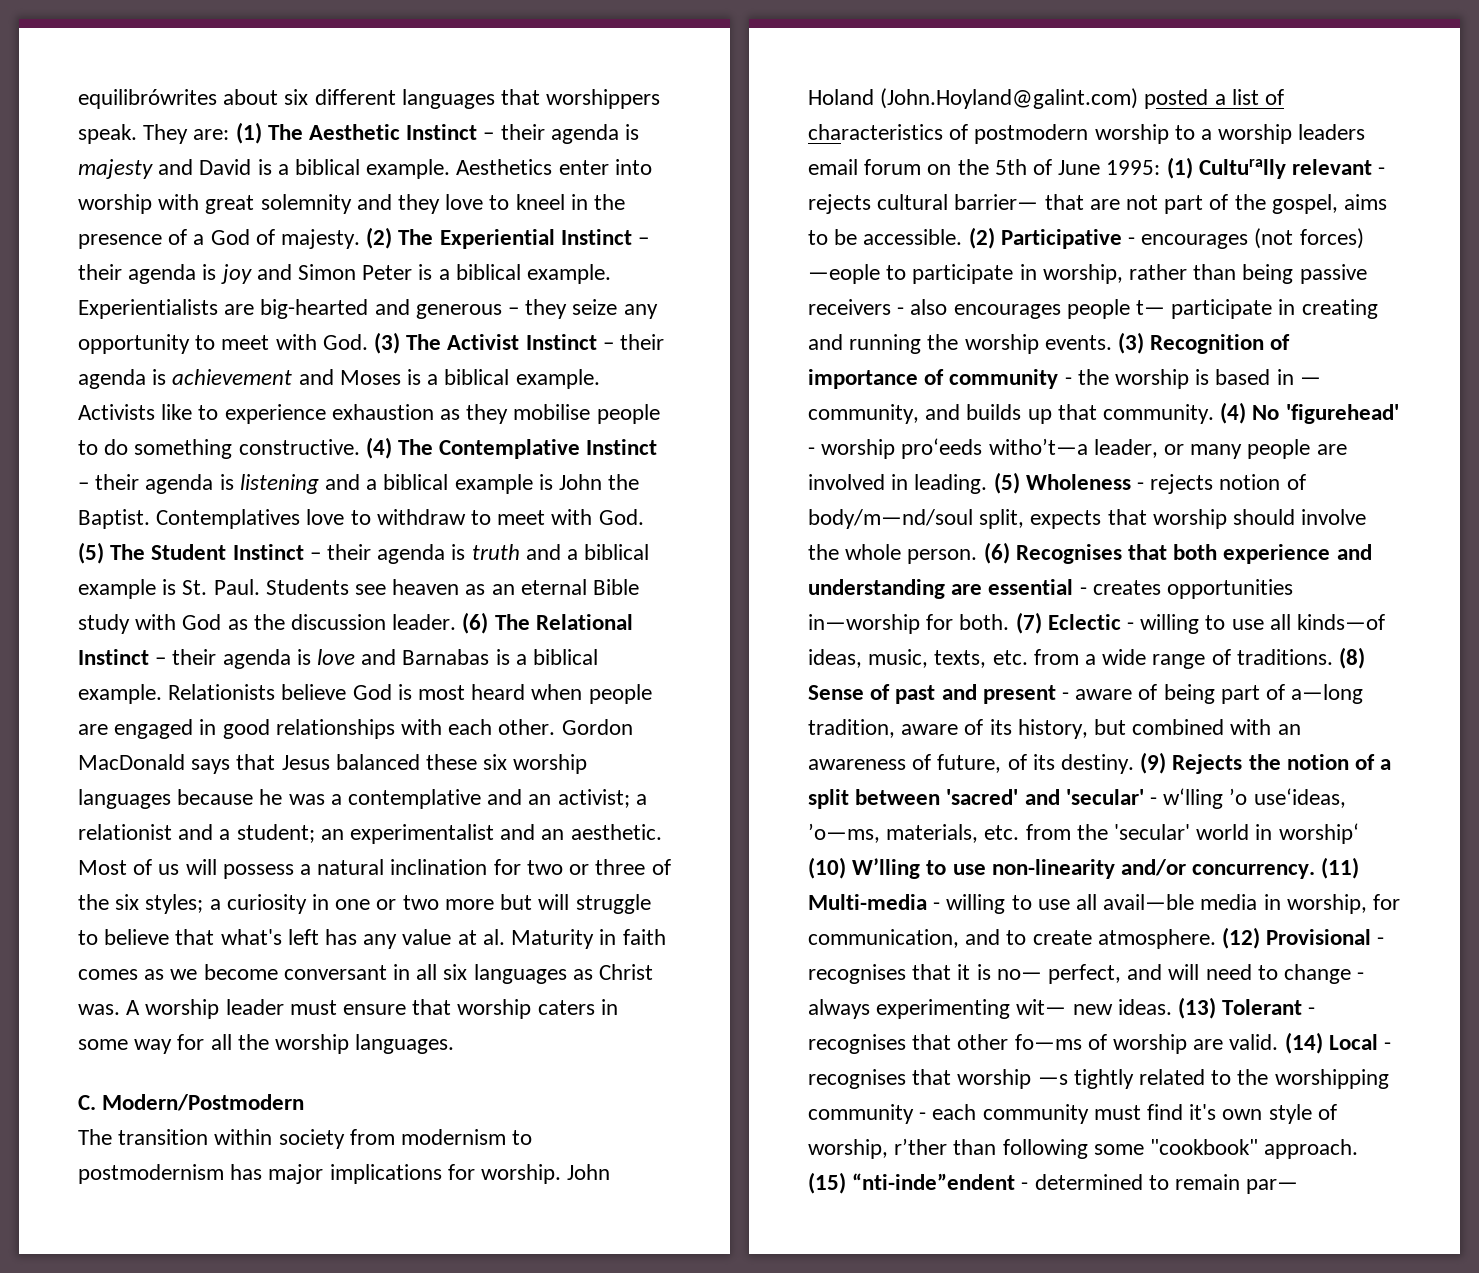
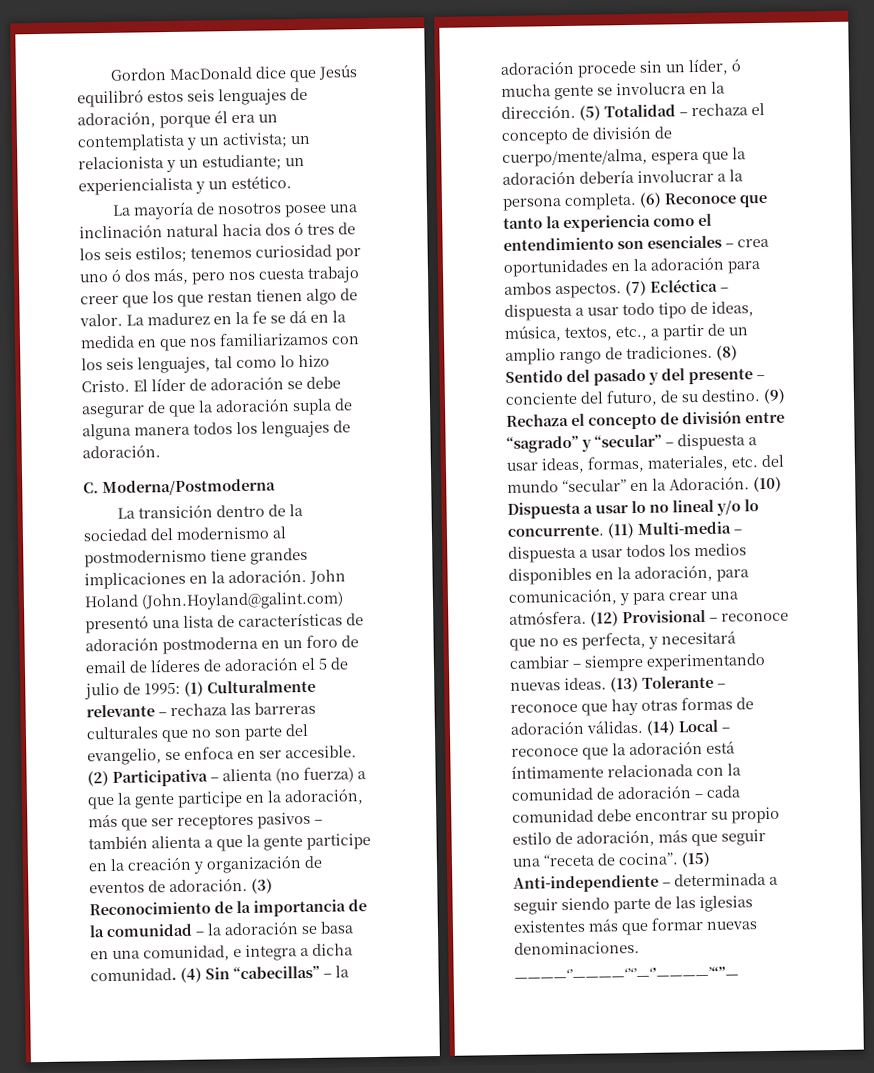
- equilibrówrites about six different languages that worshippers speak. They are: (1) The Aesthetic Instinct – their agenda is majesty and David is a biblical example. Aesthetics enter into worship with great solemnity and they love to kneel in the presence of a God of majesty. (2) The Experiential Instinct – their agenda is joy and Simon Peter is a biblical example. Experientialists are big-hearted and generous – they seize any opportunity to meet with God. (3) The Activist Instinct – their agenda is achievement and Moses is a biblical example. Activists like to experience exhaustion as they mobilise people to do something constructive. (4) The Contemplative Instinct – their agenda is listening and a biblical example is John the Baptist. Contemplatives love to withdraw to meet with God. (5) The Student Instinct – their agenda is truth and a biblical example is St. Paul. Students see heaven as an eternal Bible study with God as the discussion leader. (6) The Relational Instinct – their agenda is love and Barnabas is a biblical example. Relationists believe God is most heard when people are engaged in good relationships with each other. Gordon MacDonald says that Jesus balanced these six worship languages because he was a contemplative and an activist; a relationist and a student; an experimentalist and an aesthetic. Most of us will possess a natural inclination for two or three of the six styles; a curiosity in one or two more but will struggle to believe that what's left has any value at al. Maturity in faith comes as we become conversant in all six languages as Christ was. A worship leader must ensure that worship caters in some way for all the worship languages.
- C. Modern/Postmodern
- The transition within society from modernism to postmodernism has major implications for worship. John Holand (John.Hoyland@galint.com) posted a list of characteristics of postmodern worship to a worship leaders email forum on the 5th of June 1995: (1) Culturally relevant - rejects cultural barrier— that are not part of the gospel, aims to be accessible. (2) Participative - encourages (not forces) —eople to participate in worship, rather than being passive receivers - also encourages people t— participate in creating and running the worship events. (3) Recognition of importance of community - the worship is based in — community, and builds up that community. (4) No 'figurehead' - worship pro‘eeds witho’t—a leader, or many people are involved in leading. (5) Wholeness - rejects notion of body/m—nd/soul split, expects that worship should involve the whole person. (6) Recognises that both experience and understanding are essential - creates opportunities in—worship for both. (7) Eclectic - willing to use all kinds—of ideas, music, texts, etc. from a wide range of traditions. (8) Sense of past and present - aware of being part of a—long tradition, aware of its history, but combined with an awareness of future, of its destiny. (9) Rejects the notion of a split between 'sacred' and 'secular' - w‘lling ’o use‘ideas, ’o—ms, materials, etc. from the 'secular' world in worship‘ (10) W’lling to use non-linearity and/or concurrency. (11) Multi-media - willing to use all avail—ble media in worship, for communication, and to create atmosphere. (12) Provisional - recognises that it is no— perfect, and will need to change - always experimenting wit— new ideas. (13) Tolerant - recognises that other fo—ms of worship are valid. (14) Local - recognises that worship —s tightly related to the worshipping community - each community must find it's own style of worship, r’ther than following some "cookbook" approach. (15) “nti-inde”endent - determined to remain par—
+ Gordon MacDonald dice que Jesús equilibró estos seis lenguajes de adoración, porque él era un contemplatista y un activista; un relacionista y un estudiante; un experiencialista y un estético.
+ La mayoría de nosotros posee una inclinación natural hacia dos ó tres de los seis estilos; tenemos curiosidad por uno ó dos más, pero nos cuesta trabajo creer que los que restan tienen algo de valor. La madurez en la fe se dá en la medida en que nos familiarizamos con los seis lenguajes, tal como lo hizo Cristo. El líder de adoración se debe asegurar de que la adoración supla de alguna manera todos los lenguajes de adoración.
+ C. Moderna/Postmoderna
+ La transición dentro de la sociedad del modernismo al postmodernismo tiene grandes implicaciones en la adoración. John Holand (John.Hoyland@galint.com) presentó una lista de características de adoración postmoderna en un foro de email de líderes de adoración el 5 de julio de 1995: (1) Culturalmente relevante – rechaza las barreras culturales que no son parte del evangelio, se enfoca en ser accesible. (2) Participativa – alienta (no fuerza) a que la gente participe en la adoración, más que ser receptores pasivos – también alienta a que la gente participe en la creación y organización de eventos de adoración. (3) Reconocimiento de la importancia de la comunidad – la adoración se basa en una comunidad, e integra a dicha comunidad. (4) Sin “cabecillas” – la adoración procede sin un líder, ó mucha gente se involucra en la dirección. (5) Totalidad – rechaza el concepto de división de cuerpo/mente/alma, espera que la adoración debería involucrar a la persona completa. (6) Reconoce que tanto la experiencia como el entendimiento son esenciales – crea oportunidades en la adoración para ambos aspectos. (7) Ecléctica – dispuesta a usar todo tipo de ideas, música, textos, etc., a partir de un amplio rango de tradiciones. (8) Sentido del pasado y del presente – conciente del futuro, de su destino. (9) Rechaza el concepto de división entre “sagrado” y “secular” – dispuesta a usar ideas, formas, materiales, etc. del mundo “secular” en la Adoración. (10) Dispuesta a usar lo no lineal y/o lo concurrente. (11) Multi-media – dispuesta a usar todos los medios disponibles en la adoración, para comunicación, y para crear una atmósfera. (12) Provisional – reconoce que no es perfecta, y necesitará cambiar – siempre experimentando nuevas ideas. (13) Tolerante – reconoce que hay otras formas de adoración válidas. (14) Local – reconoce que la adoración está íntimamente relacionada con la comunidad de adoración – cada comunidad debe encontrar su propio estilo de adoración, más que seguir una “receta de cocina”. (15) Anti-independiente – determinada a seguir siendo parte de las iglesias existentes más que formar nuevas denominaciones.
+ ————‘’————‘’‘’—‘’————’“”—

